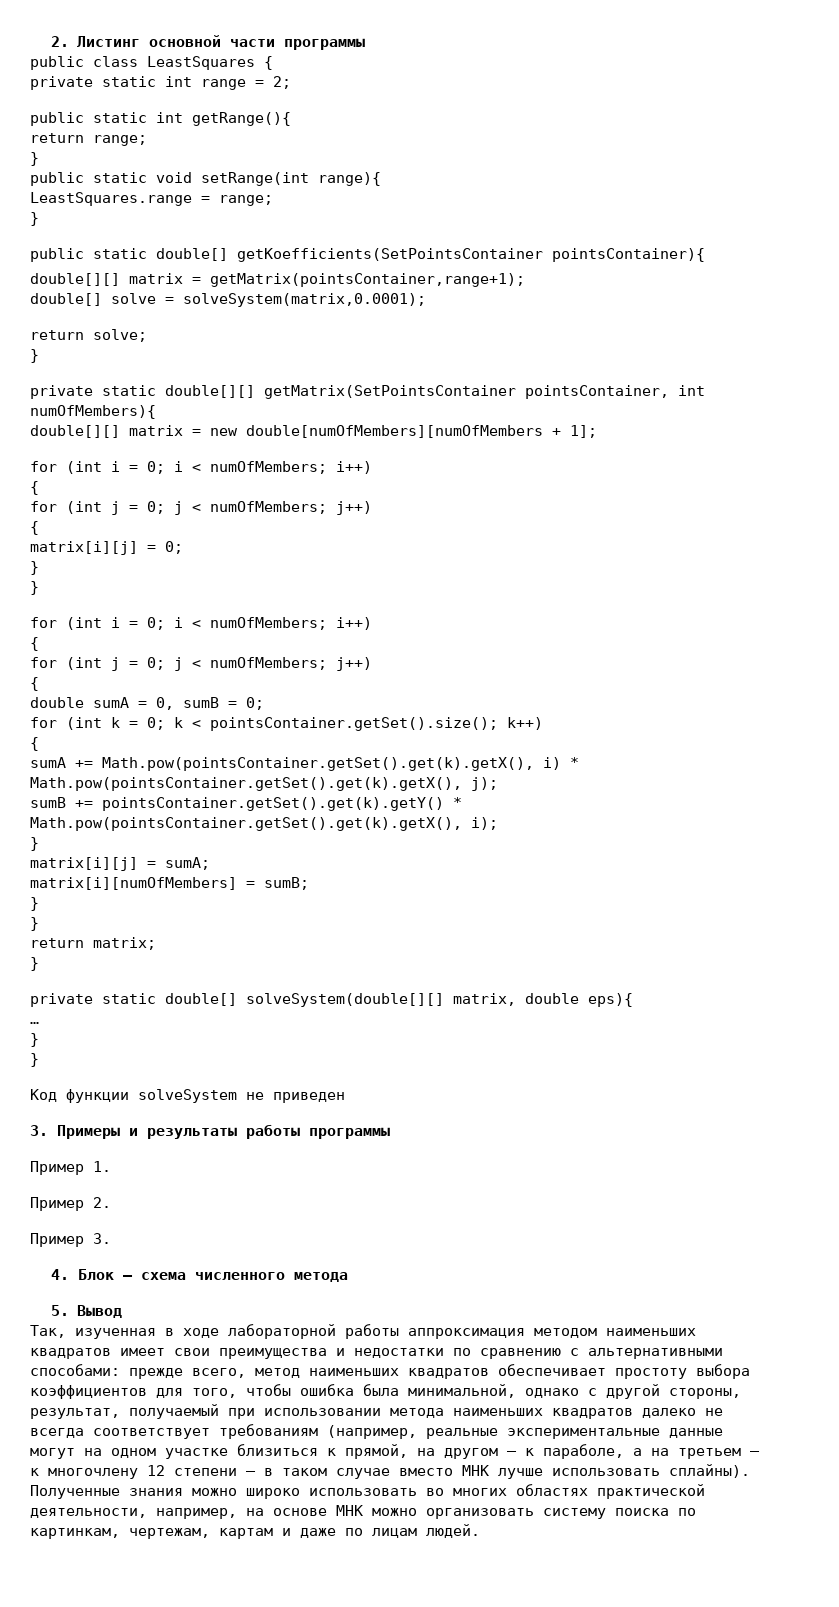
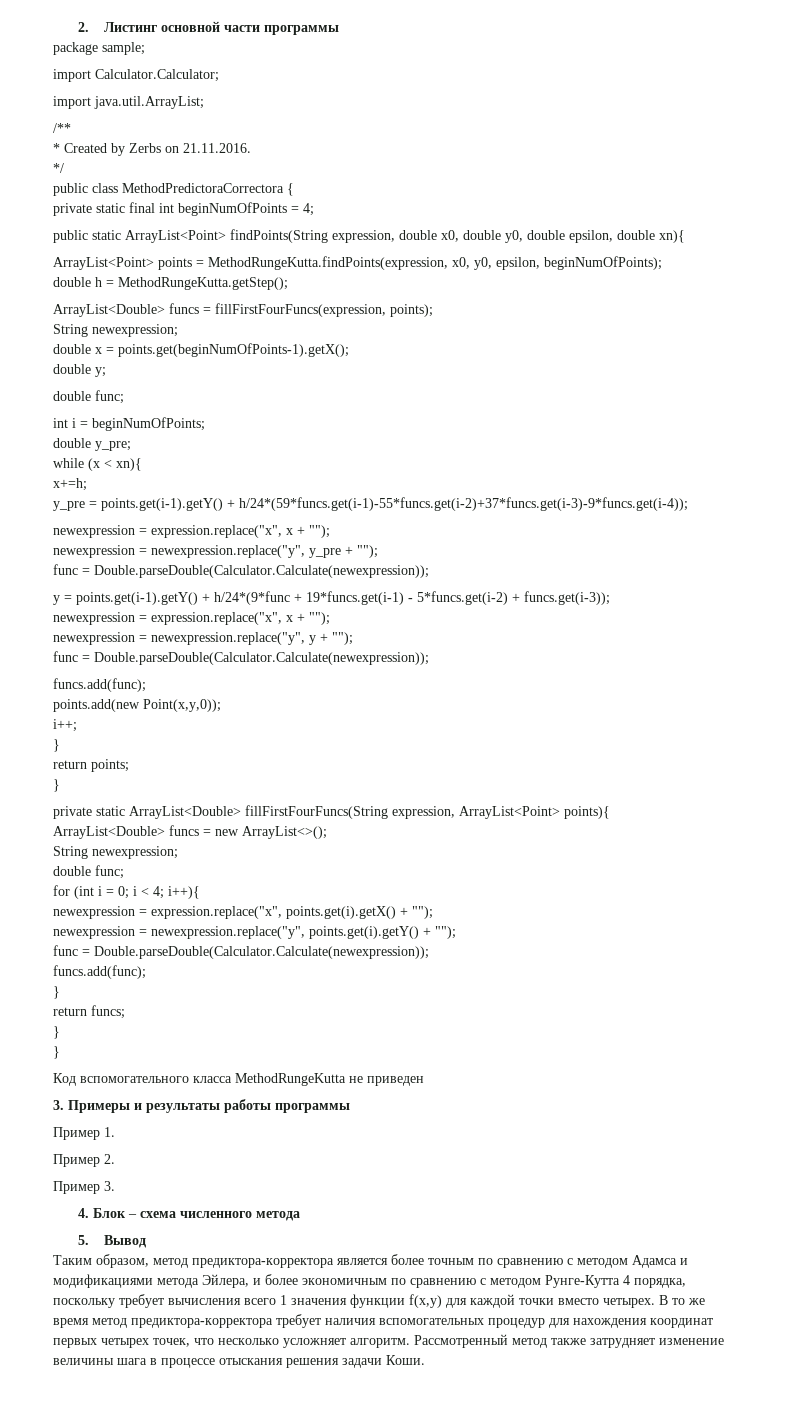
+ package sample;
+ import Calculator.Calculator;
+ import java.util.ArrayList;
+ /**
+ * Created by Zerbs on 21.11.2016.
+ */
- public class LeastSquares {
+ public class MethodPredictoraCorrectora {
- private static int range = 2;
- public static int getRange(){
- return range;
+ private static final int beginNumOfPoints = 4;
+ public static ArrayList<Point> findPoints(String expression, double x0, double y0, double epsilon, double xn){
+ ArrayList<Point> points = MethodRungeKutta.findPoints(expression, x0, y0, epsilon, beginNumOfPoints);
+ double h = MethodRungeKutta.getStep();
+ ArrayList<Double> funcs = fillFirstFourFuncs(expression, points);
+ String newexpression;
+ double x = points.get(beginNumOfPoints-1).getX();
+ double y;
+ double func;
+ int i = beginNumOfPoints;
+ double y_pre;
+ while (x < xn){
+ x+=h;
+ y_pre = points.get(i-1).getY() + h/24*(59*funcs.get(i-1)-55*funcs.get(i-2)+37*funcs.get(i-3)-9*funcs.get(i-4));
+ newexpression = expression.replace("x", x + "");
+ newexpression = newexpression.replace("y", y_pre + "");
+ func = Double.parseDouble(Calculator.Calculate(newexpression));
+ y = points.get(i-1).getY() + h/24*(9*func + 19*funcs.get(i-1) - 5*funcs.get(i-2) + funcs.get(i-3));
+ newexpression = expression.replace("x", x + "");
+ newexpression = newexpression.replace("y", y + "");
+ func = Double.parseDouble(Calculator.Calculate(newexpression));
+ funcs.add(func);
+ points.add(new Point(x,y,0));
+ i++;
  }
- public static void setRange(int range){
- LeastSquares.range = range;
+ return points;
  }
- public static double[] getKoefficients(SetPointsContainer pointsContainer){
- double[][] matrix = getMatrix(pointsContainer,range+1);
- double[] solve = solveSystem(matrix,0.0001);
- return solve;
+ private static ArrayList<Double> fillFirstFourFuncs(String expression, ArrayList<Point> points){
+ ArrayList<Double> funcs = new ArrayList<>();
+ String newexpression;
+ double func;
+ for (int i = 0; i < 4; i++){
+ newexpression = expression.replace("x", points.get(i).getX() + "");
+ newexpression = newexpression.replace("y", points.get(i).getY() + "");
+ func = Double.parseDouble(Calculator.Calculate(newexpression));
+ funcs.add(func);
  }
- private static double[][] getMatrix(SetPointsContainer pointsContainer, int numOfMembers){
- double[][] matrix = new double[numOfMembers][numOfMembers + 1];
- for (int i = 0; i < numOfMembers; i++)
- {
- for (int j = 0; j < numOfMembers; j++)
- {
- matrix[i][j] = 0;
- }
- }
- for (int i = 0; i < numOfMembers; i++)
- {
- for (int j = 0; j < numOfMembers; j++)
- {
- double sumA = 0, sumB = 0;
- for (int k = 0; k < pointsContainer.getSet().size(); k++)
- {
- sumA += Math.pow(pointsContainer.getSet().get(k).getX(), i) * Math.pow(pointsContainer.getSet().get(k).getX(), j);
- sumB += pointsContainer.getSet().get(k).getY() * Math.pow(pointsContainer.getSet().get(k).getX(), i);
- }
- matrix[i][j] = sumA;
- matrix[i][numOfMembers] = sumB;
- }
- }
- return matrix;
- }
- private static double[] solveSystem(double[][] matrix, double eps){
- …
+ return funcs;
- Код функции solveSystem не приведен
+ Код вспомогательного класса MethodRungeKutta не приведен
- Так, изученная в ходе лабораторной работы аппроксимация методом наименьших квадратов имеет свои преимущества и недостатки по сравнению с альтернативными способами: прежде всего, метод наименьших квадратов обеспечивает простоту выбора коэффициентов для того, чтобы ошибка была минимальной, однако с другой стороны, результат, получаемый при использовании метода наименьших квадратов далеко не всегда соответствует требованиям (например, реальные экспериментальные данные могут на одном участке близиться к прямой, на другом – к параболе, а на третьем – к многочлену 12 степени – в таком случае вместо МНК лучше использовать сплайны). Полученные знания можно широко использовать во многих областях практической деятельности, например, на основе МНК можно организовать систему поиска по картинкам, чертежам, картам и даже по лицам людей.
+ Таким образом, метод предиктора-корректора является более точным по сравнению с методом Адамса и модификациями метода Эйлера, и более экономичным по сравнению с методом Рунге-Кутта 4 порядка, поскольку требует вычисления всего 1 значения функции f(x,y) для каждой точки вместо четырех. В то же время метод предиктора-корректора требует наличия вспомогательных процедур для нахождения координат первых четырех точек, что несколько усложняет алгоритм. Рассмотренный метод также затрудняет изменение величины шага в процессе отыскания решения задачи Коши.

